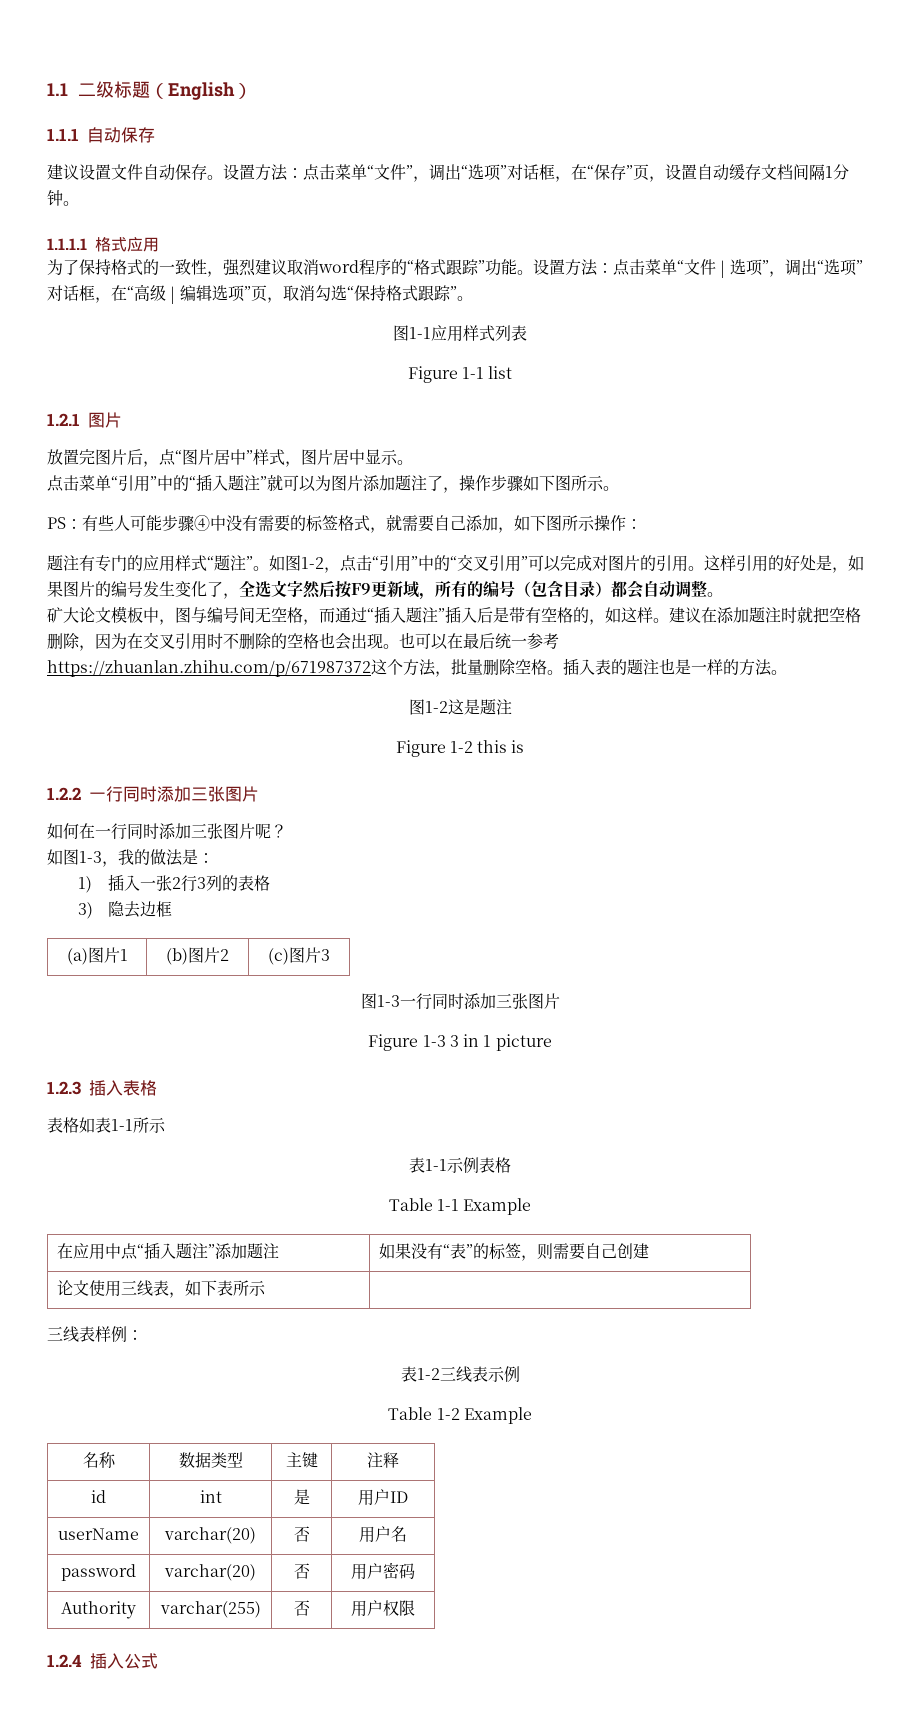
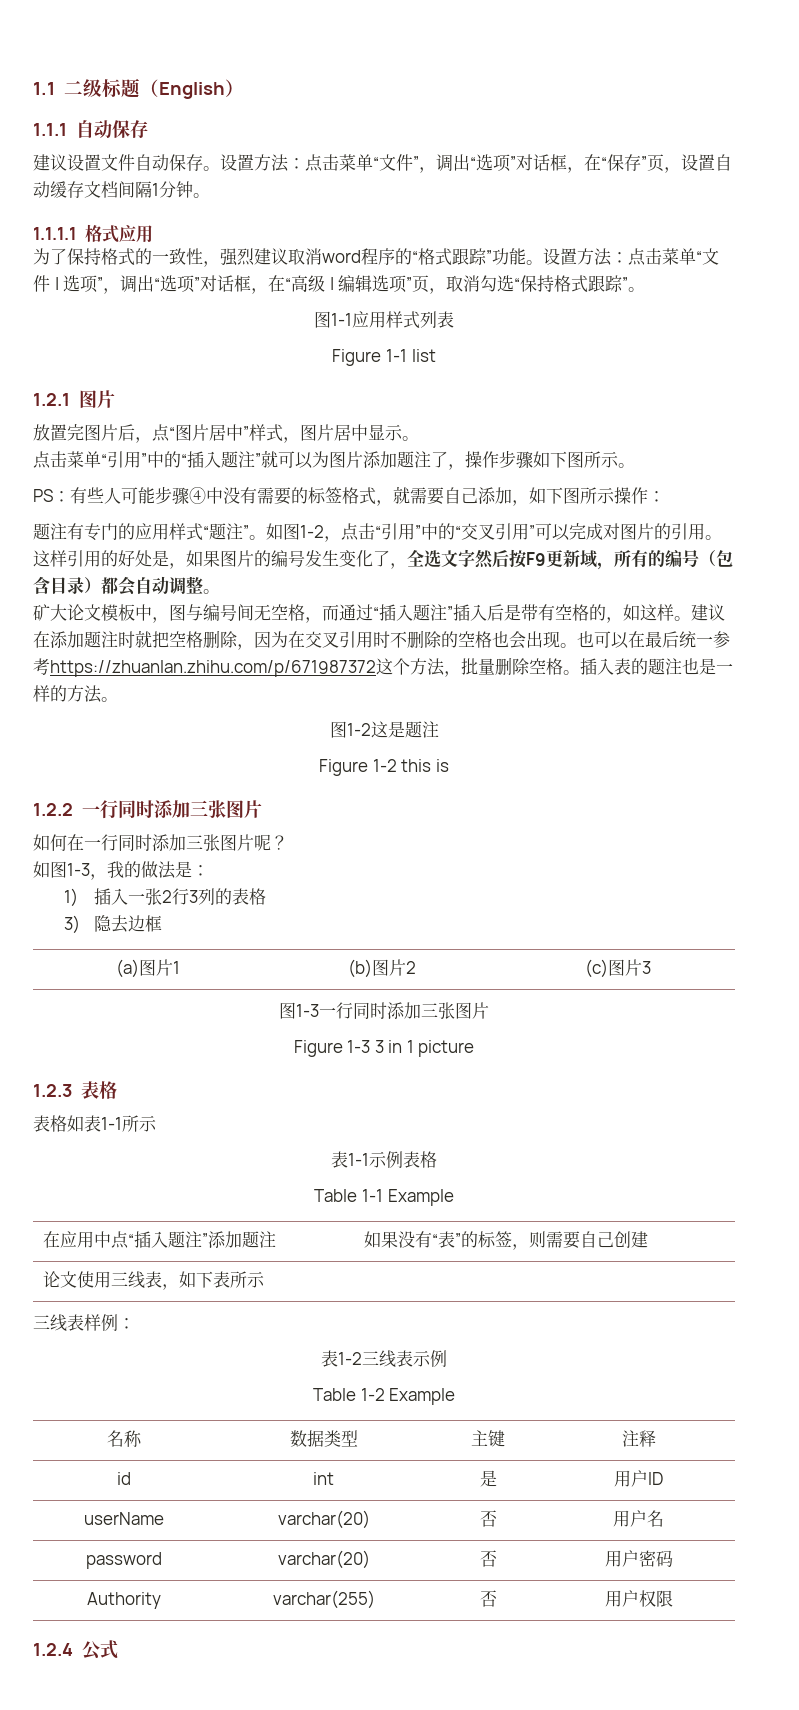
- 1.2.3插入表格
+ 1.2.3表格
- 1.2.4插入公式
+ 1.2.4公式

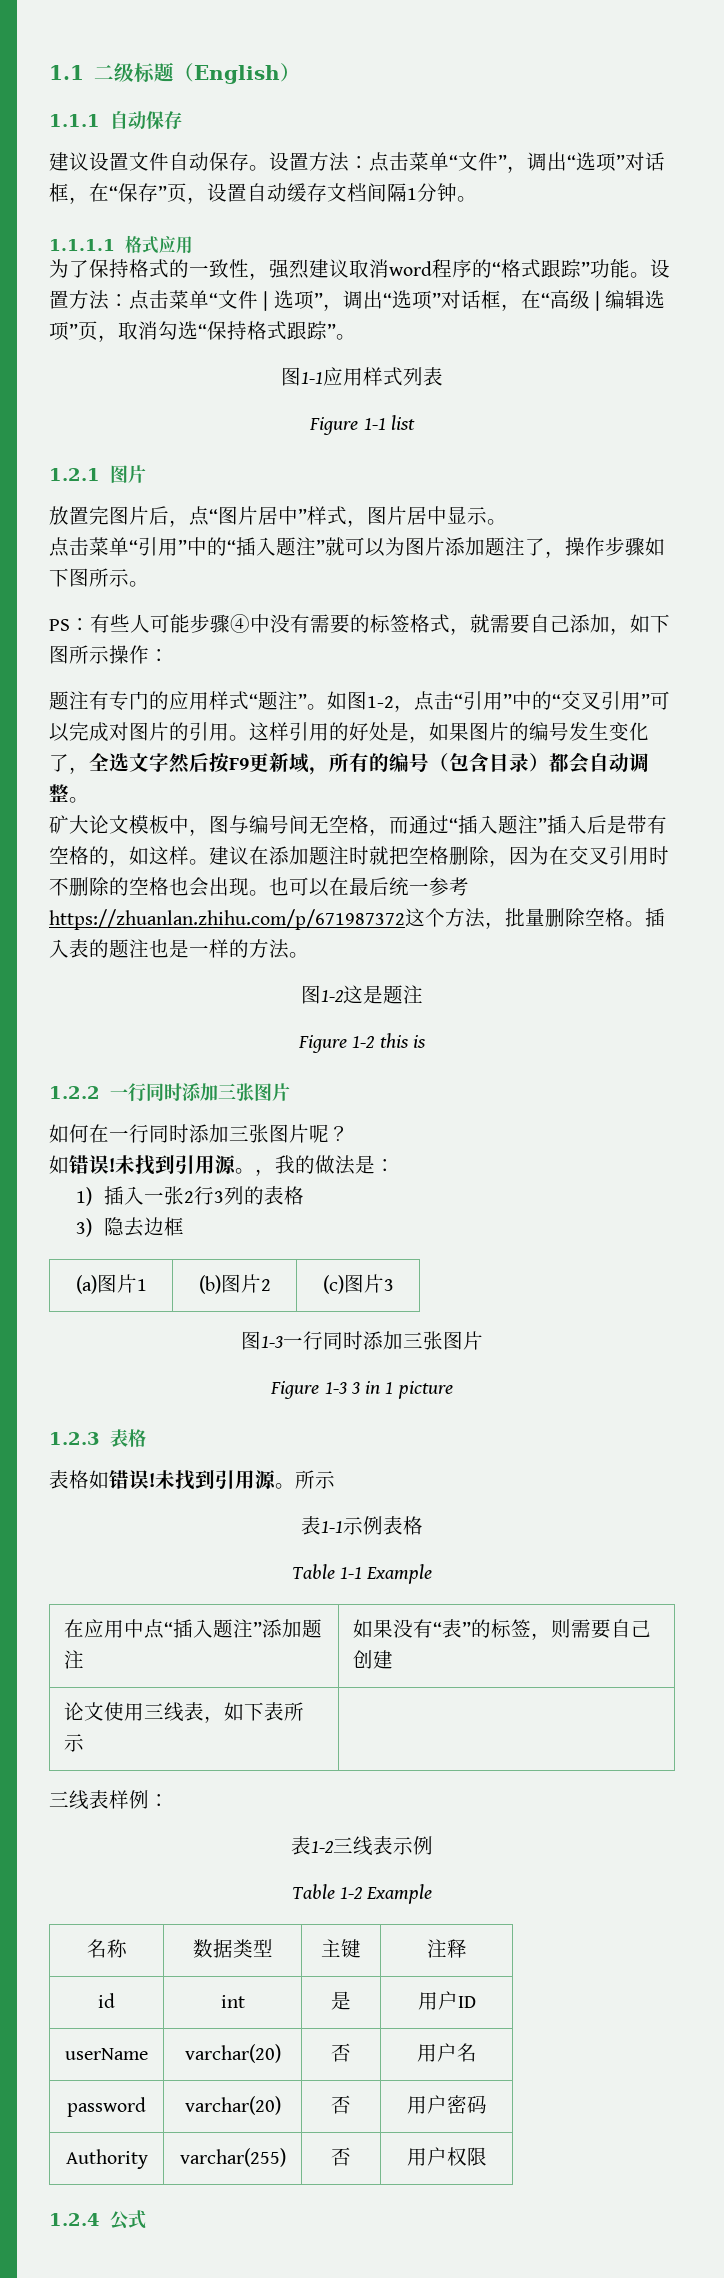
- 如图1-3，我的做法是：
+ 如错误!未找到引用源。，我的做法是：
- 表格如表1-1所示
+ 表格如错误!未找到引用源。所示

